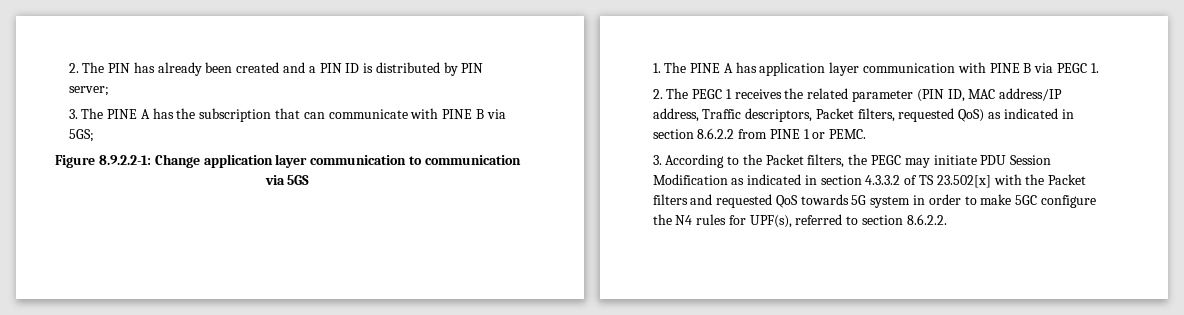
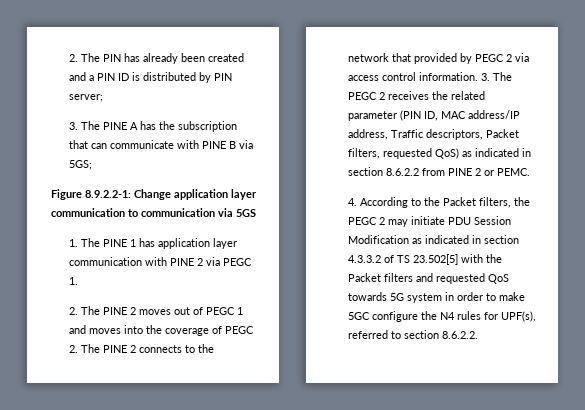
- 1. The PINE A has application layer communication with PINE B via PEGC 1.
+ 1. The PINE 1 has application layer communication with PINE 2 via PEGC 1.
- 2. The PEGC 1 receives the related parameter (PIN ID, MAC address/IP address, Traffic descriptors, Packet filters, requested QoS) as indicated in section 8.6.2.2 from PINE 1 or PEMC.
+ 2. The PINE 2 moves out of PEGC 1 and moves into the coverage of PEGC 2. The PINE 2 connects to the network that provided by PEGC 2 via access control information. 3. The PEGC 2 receives the related parameter (PIN ID, MAC address/IP address, Traffic descriptors, Packet filters, requested QoS) as indicated in section 8.6.2.2 from PINE 2 or PEMC.
- 3. According to the Packet filters, the PEGC may initiate PDU Session Modification as indicated in section 4.3.3.2 of TS 23.502[x] with the Packet filters and requested QoS towards 5G system in order to make 5GC configure the N4 rules for UPF(s), referred to section 8.6.2.2.
+ 4. According to the Packet filters, the PEGC 2 may initiate PDU Session Modification as indicated in section 4.3.3.2 of TS 23.502[5] with the Packet filters and requested QoS towards 5G system in order to make 5GC configure the N4 rules for UPF(s), referred to section 8.6.2.2.

